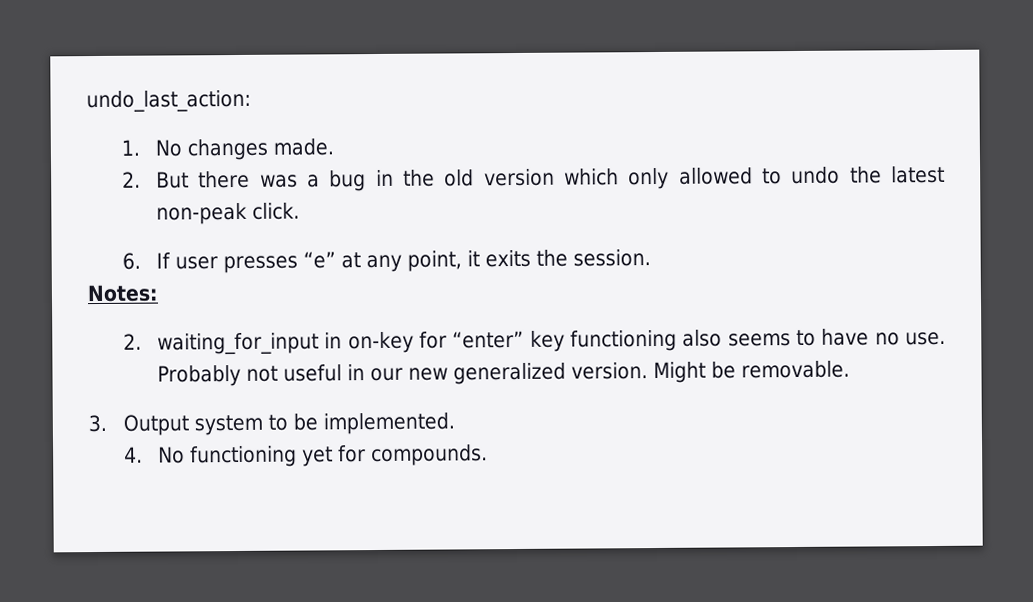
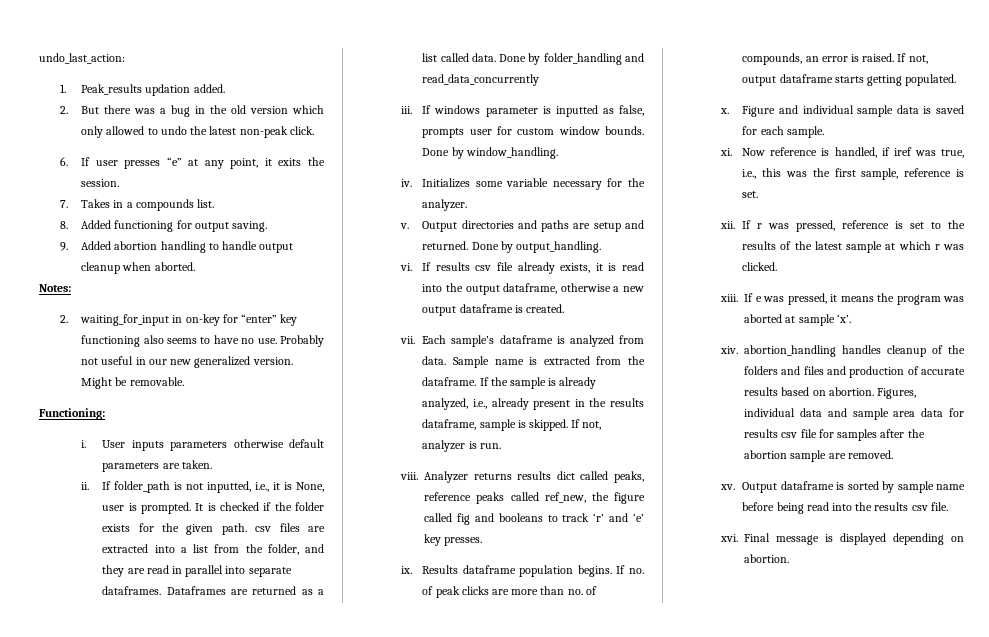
- 1. No changes made.
+ 1. Peak_results updation added.
+ 7. Takes in a compounds list.
+ 8. Added functioning for output saving.
+ 9. Added abortion handling to handle output cleanup when aborted.
- 3. Output system to be implemented.
- 4. No functioning yet for compounds.
+ Functioning:
+ i. User inputs parameters otherwise default parameters are taken.
+ ii. If folder_path is not inputted, i.e., it is None, user is prompted. It is checked if the folder exists for the given path. csv files are extracted into a list from the folder, and they are read in parallel into separate dataframes. Dataframes are returned as a list called data. Done by folder_handling and read_data_concurrently
+ iii. If windows parameter is inputted as false, prompts user for custom window bounds. Done by window_handling.
+ iv. Initializes some variable necessary for the analyzer.
+ v. Output directories and paths are setup and returned. Done by output_handling.
+ vi. If results csv file already exists, it is read into the output dataframe, otherwise a new output dataframe is created.
+ vii. Each sample’s dataframe is analyzed from data. Sample name is extracted from the dataframe. If the sample is already analyzed, i.e., already present in the results dataframe, sample is skipped. If not, analyzer is run.
+ viii. Analyzer returns results dict called peaks, reference peaks called ref_new, the figure called fig and booleans to track ‘r’ and ‘e’ key presses.
+ ix. Results dataframe population begins. If no. of peak clicks are more than no. of compounds, an error is raised. If not, output dataframe starts getting populated.
+ x. Figure and individual sample data is saved for each sample.
+ xi. Now reference is handled, if iref was true, i.e., this was the first sample, reference is set.
+ xii. If r was pressed, reference is set to the results of the latest sample at which r was clicked.
+ xiii. If e was pressed, it means the program was aborted at sample ‘x’.
+ xiv. abortion_handling handles cleanup of the folders and files and production of accurate results based on abortion. Figures, individual data and sample area data for results csv file for samples after the abortion sample are removed.
+ xv. Output dataframe is sorted by sample name before being read into the results csv file.
+ xvi. Final message is displayed depending on abortion.

